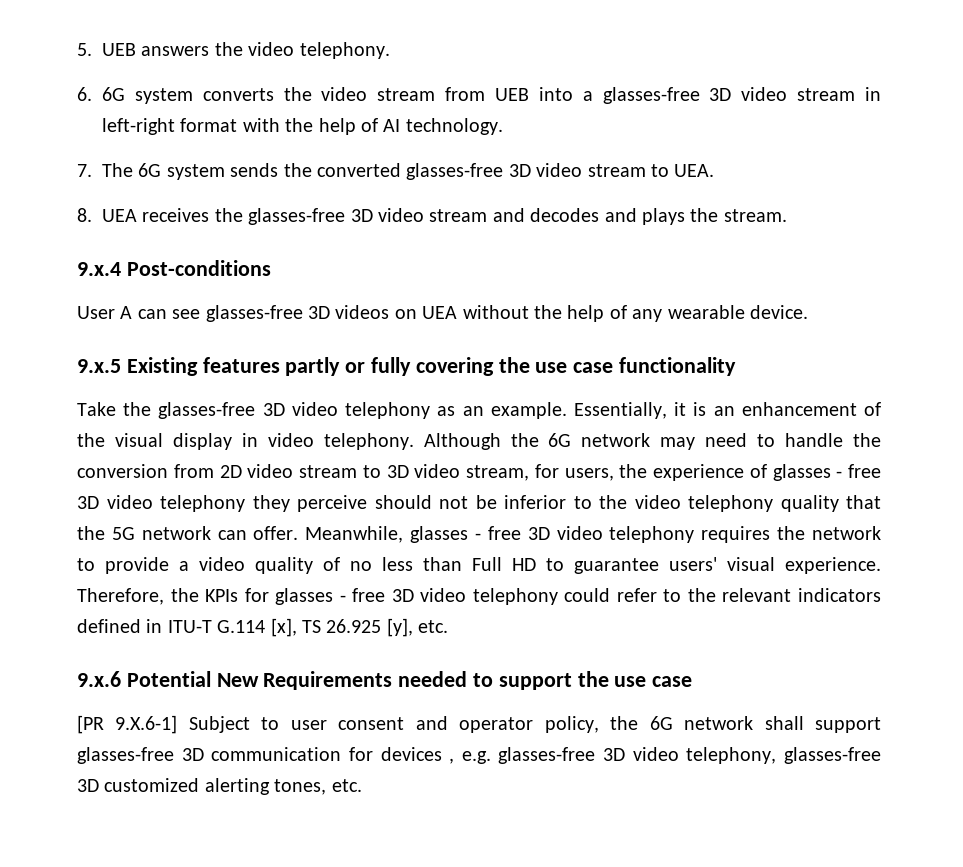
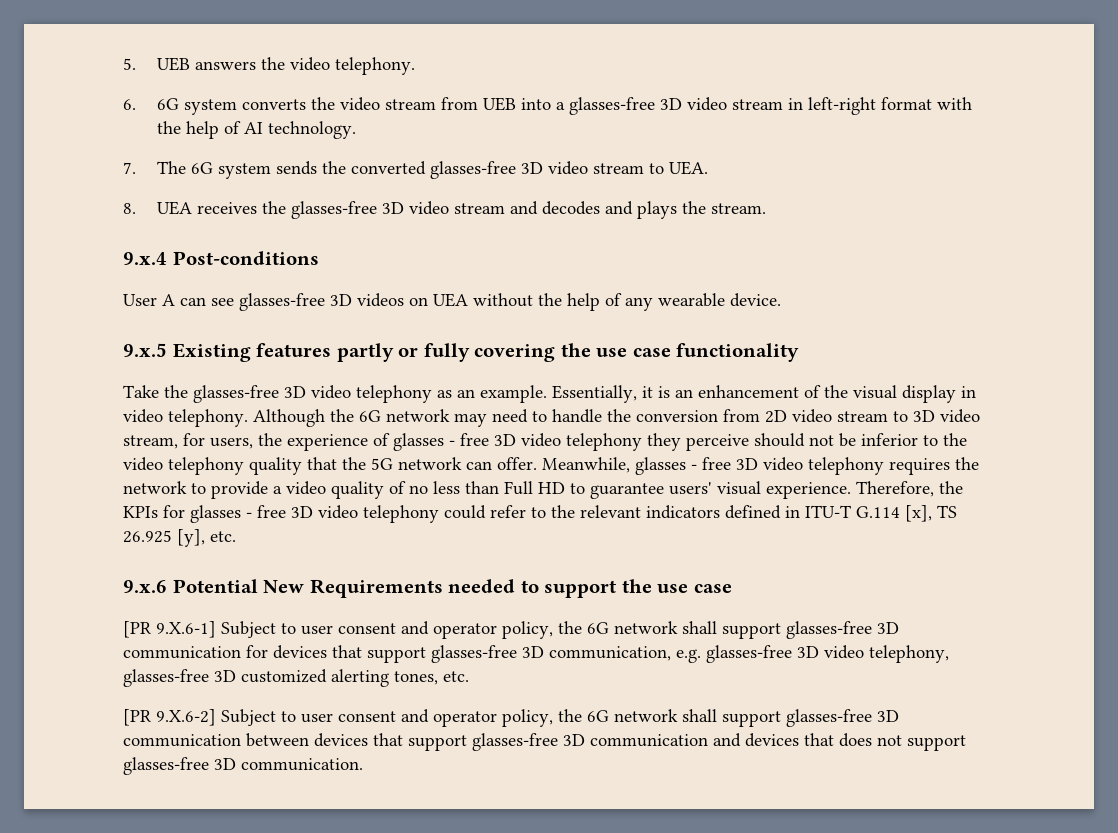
- [PR 9.X.6-1] Subject to user consent and operator policy, the 6G network shall support glasses-free 3D communication for devices , e.g. glasses-free 3D video telephony, glasses-free 3D customized alerting tones, etc.
+ [PR 9.X.6-1] Subject to user consent and operator policy, the 6G network shall support glasses-free 3D communication for devices that support glasses-free 3D communication, e.g. glasses-free 3D video telephony, glasses-free 3D customized alerting tones, etc.
+ [PR 9.X.6-2] Subject to user consent and operator policy, the 6G network shall support glasses-free 3D communication between devices that support glasses-free 3D communication and devices that does not support glasses-free 3D communication.

